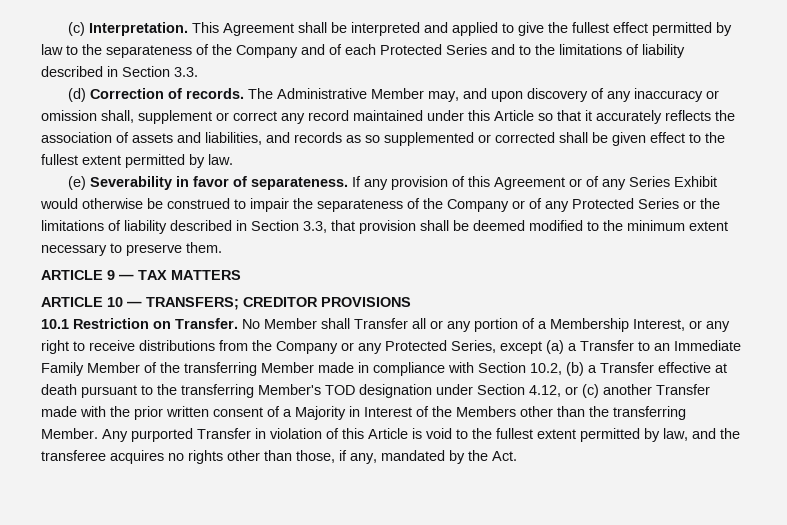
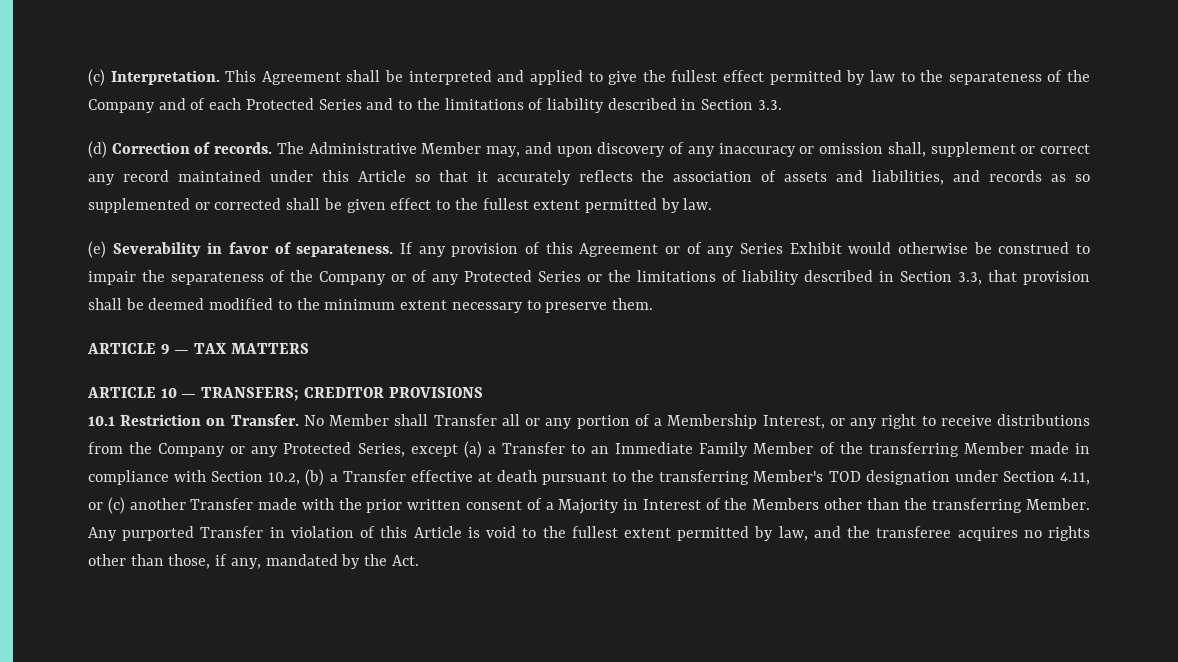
- No Member shall Transfer all or any portion of a Membership Interest, or any right to receive distributions from the Company or any Protected Series, except (a) a Transfer to an Immediate Family Member of the transferring Member made in compliance with Section 10.2, (b) a Transfer effective at death pursuant to the transferring Member's TOD designation under Section 4.12, or (c) another Transfer made with the prior written consent of a Majority in Interest of the Members other than the transferring Member.
+ No Member shall Transfer all or any portion of a Membership Interest, or any right to receive distributions from the Company or any Protected Series, except (a) a Transfer to an Immediate Family Member of the transferring Member made in compliance with Section 10.2, (b) a Transfer effective at death pursuant to the transferring Member's TOD designation under Section 4.11, or (c) another Transfer made with the prior written consent of a Majority in Interest of the Members other than the transferring Member.

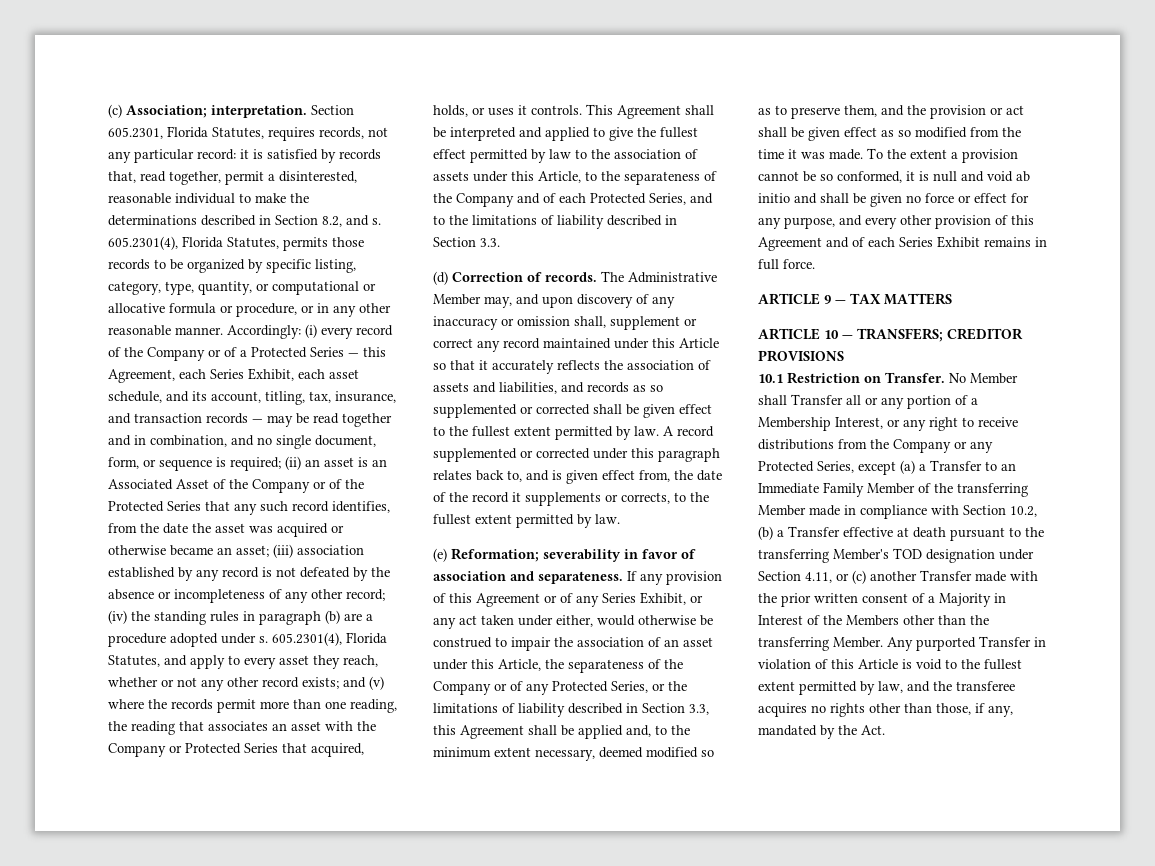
- (c) Interpretation.
+ (c) Association; interpretation. Section 605.2301, Florida Statutes, requires records, not any particular record: it is satisfied by records that, read together, permit a disinterested, reasonable individual to make the determinations described in Section 8.2, and s. 605.2301(4), Florida Statutes, permits those records to be organized by specific listing, category, type, quantity, or computational or allocative formula or procedure, or in any other reasonable manner. Accordingly: (i) every record of the Company or of a Protected Series — this Agreement, each Series Exhibit, each asset schedule, and its account, titling, tax, insurance, and transaction records — may be read together and in combination, and no single document, form, or sequence is required; (ii) an asset is an Associated Asset of the Company or of the Protected Series that any such record identifies, from the date the asset was acquired or otherwise became an asset; (iii) association established by any record is not defeated by the absence or incompleteness of any other record; (iv) the standing rules in paragraph (b) are a procedure adopted under s. 605.2301(4), Florida Statutes, and apply to every asset they reach, whether or not any other record exists; and (v) where the records permit more than one reading, the reading that associates an asset with the Company or Protected Series that acquired, holds, or uses it controls.
- This Agreement shall be interpreted and applied to give the fullest effect permitted by law to the separateness of the Company and of each Protected Series and to the limitations of liability described in Section 3.3.
+ This Agreement shall be interpreted and applied to give the fullest effect permitted by law to the association of assets under this Article, to the separateness of the Company and of each Protected Series, and to the limitations of liability described in Section 3.3.
+ A record supplemented or corrected under this paragraph relates back to, and is given effect from, the date of the record it supplements or corrects, to the fullest extent permitted by law.
- (e) Severability in favor of separateness.
+ (e) Reformation; severability in favor of association and separateness.
- If any provision of this Agreement or of any Series Exhibit would otherwise be construed to impair the separateness of the Company or of any Protected Series or the limitations of liability described in Section 3.3, that provision shall be deemed modified to the minimum extent necessary to preserve them.
+ If any provision of this Agreement or of any Series Exhibit, or any act taken under either, would otherwise be construed to impair the association of an asset under this Article, the separateness of the Company or of any Protected Series, or the limitations of liability described in Section 3.3, this Agreement shall be applied and, to the minimum extent necessary, deemed modified so as to preserve them, and the provision or act shall be given effect as so modified from the time it was made. To the extent a provision cannot be so conformed, it is null and void ab initio and shall be given no force or effect for any purpose, and every other provision of this Agreement and of each Series Exhibit remains in full force.

